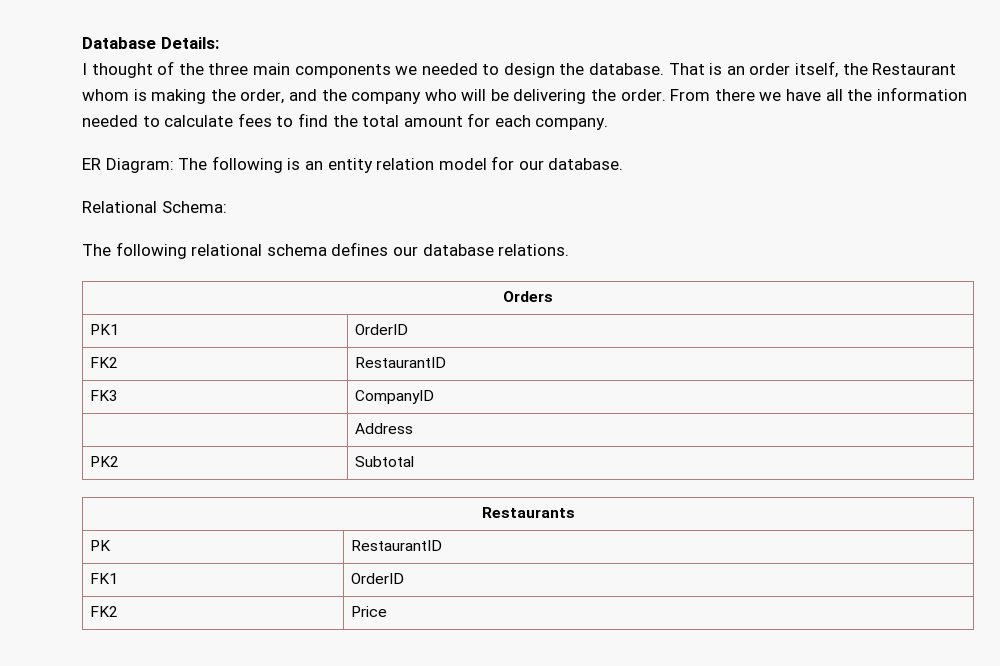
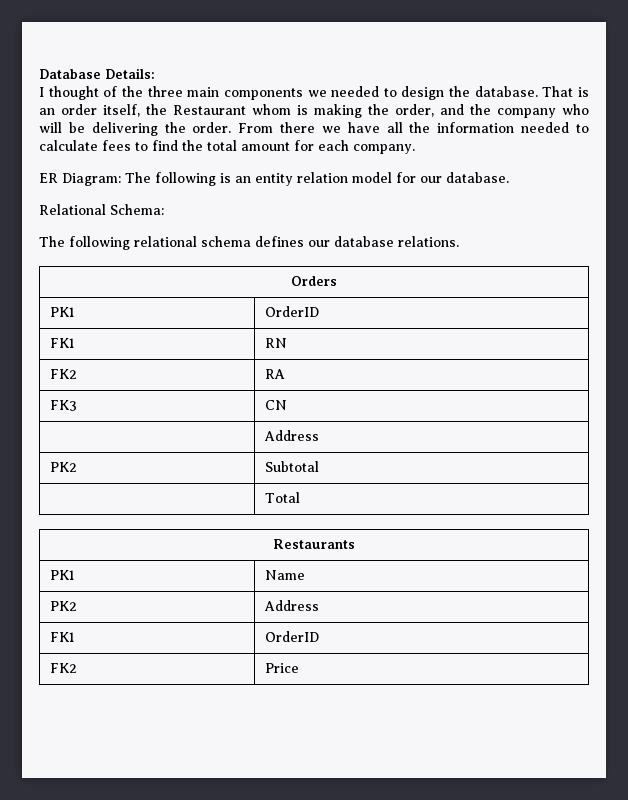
- FK2 | RestaurantID
+ FK1 | RN
+ FK2 | RA
- FK3 | CompanyID
+ FK3 | CN
+ | Total
- PK | RestaurantID
+ PK1 | Name
+ PK2 | Address

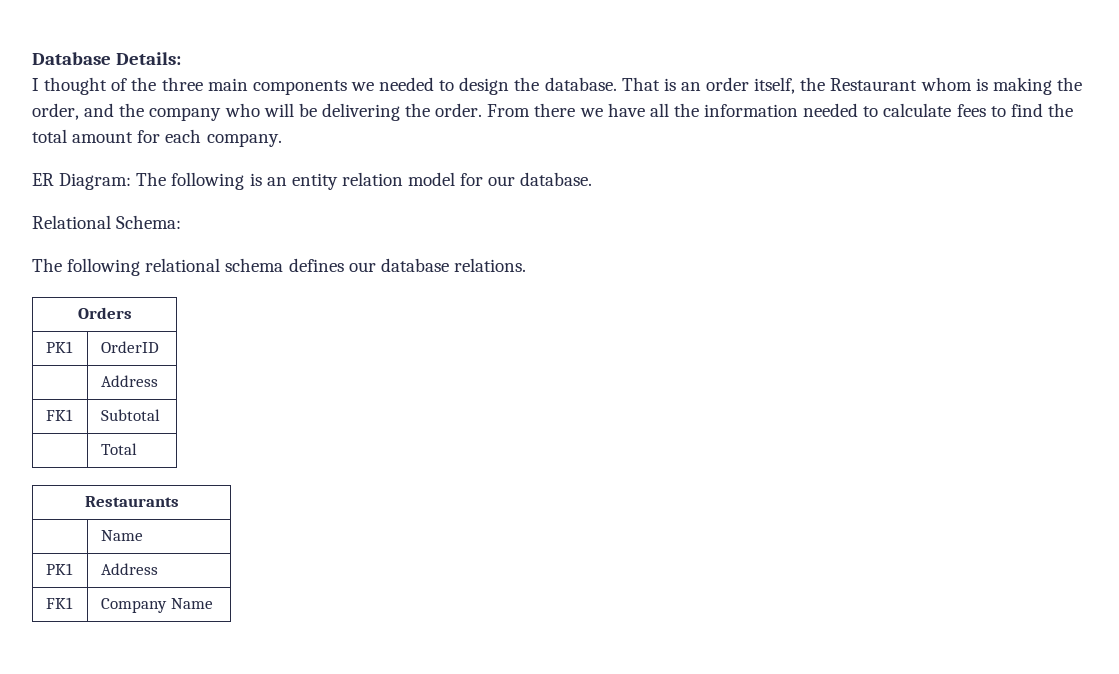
  PK1 | OrderID
- FK1 | RN
- FK2 | RA
- FK3 | CN
  | Address
- PK2 | Subtotal
+ FK1 | Subtotal
- PK1 | Name
+ | Name
- PK2 | Address
- FK1 | OrderID
- FK2 | Price
+ PK1 | Address
+ FK1 | Company Name

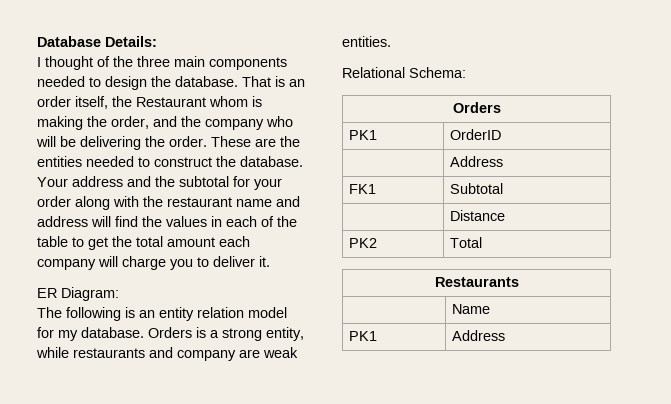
- I thought of the three main components we needed to design the database.
+ I thought of the three main components needed to design the database.
- From there we have all the information needed to calculate fees to find the total amount for each company.
+ These are the entities needed to construct the database. Your address and the subtotal for your order along with the restaurant name and address will find the values in each of the table to get the total amount each company will charge you to deliver it.
- ER Diagram: The following is an entity relation model for our database.
+ ER Diagram:
+ The following is an entity relation model for my database. Orders is a strong entity, while restaurants and company are weak entities.
  Relational Schema:
- The following relational schema defines our database relations.
- | Total
+ | Distance
+ PK2 | Total
- FK1 | Company Name

